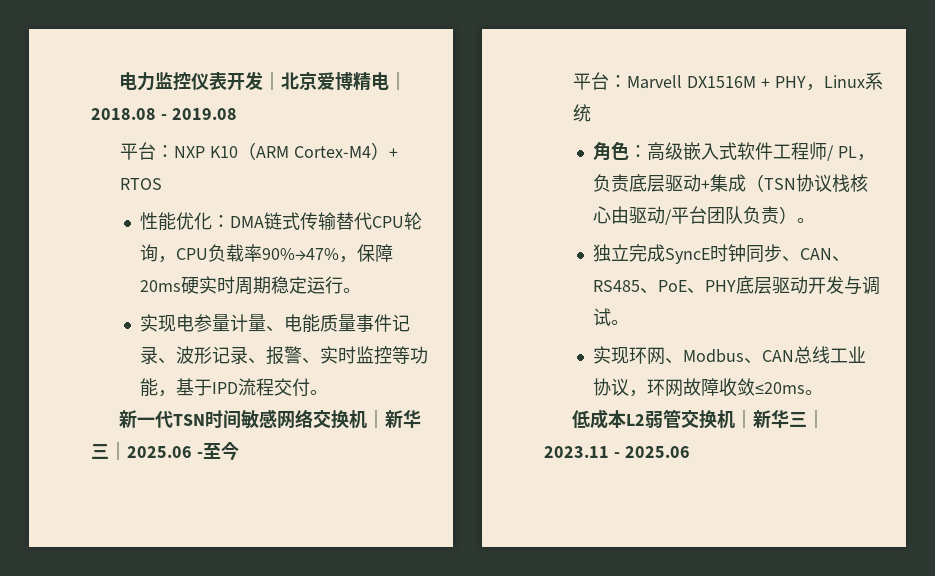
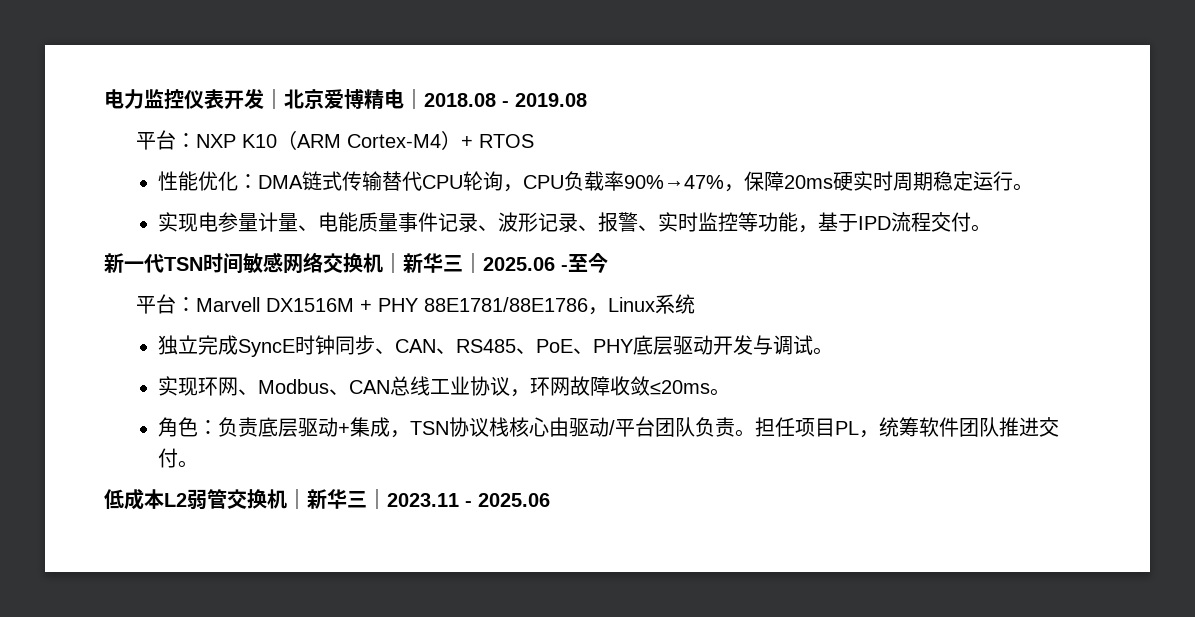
- 平台：Marvell DX1516M + PHY，Linux系统
+ 平台：Marvell DX1516M + PHY 88E1781/88E1786，Linux系统
- 角色：高级嵌入式软件工程师/ PL，负责底层驱动+集成（TSN协议栈核心由驱动/平台团队负责）。
+ 角色：负责底层驱动+集成，TSN协议栈核心由驱动/平台团队负责。担任项目PL，统筹软件团队推进交付。

